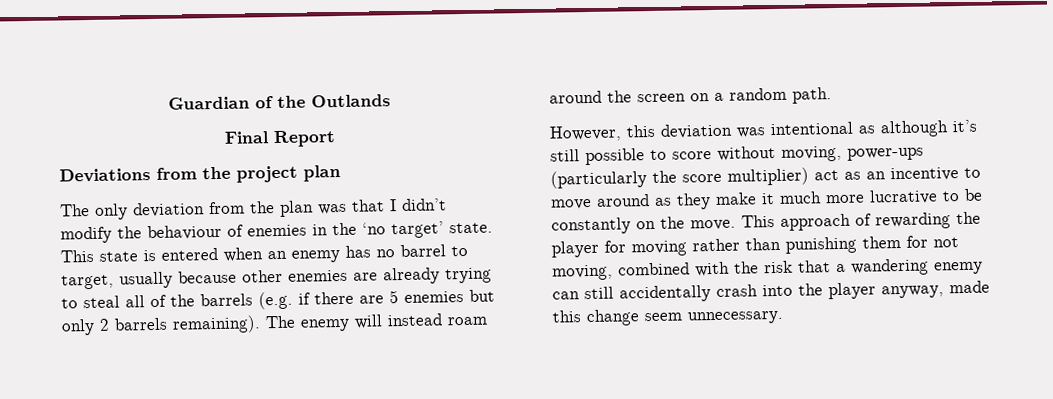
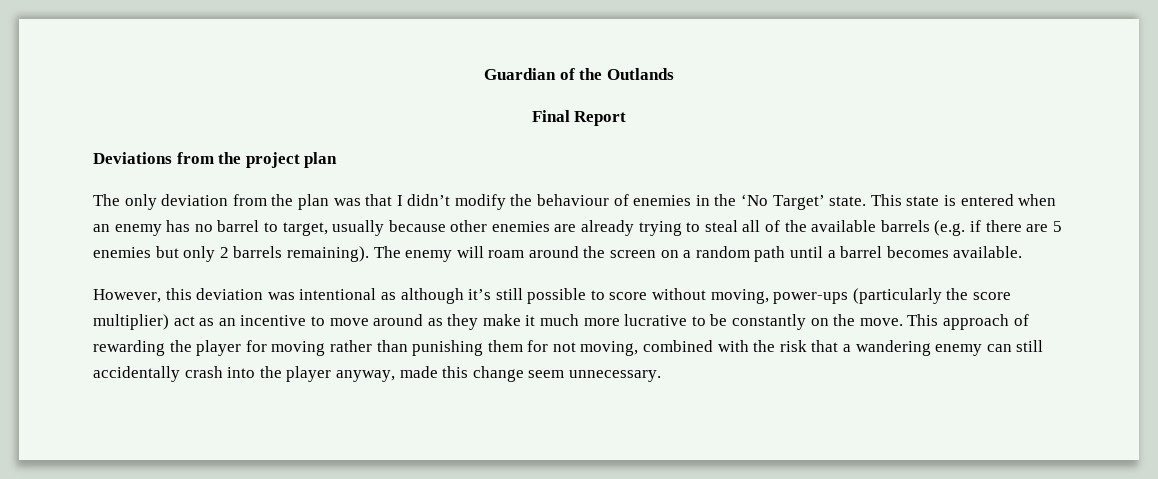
- The only deviation from the plan was that I didn’t modify the behaviour of enemies in the ‘no target’ state.
+ The only deviation from the plan was that I didn’t modify the behaviour of enemies in the ‘No Target’ state.
- This state is entered when an enemy has no barrel to target, usually because other enemies are already trying to steal all of the barrels (e.g. if there are 5 enemies but only 2 barrels remaining).
+ This state is entered when an enemy has no barrel to target, usually because other enemies are already trying to steal all of the available barrels (e.g. if there are 5 enemies but only 2 barrels remaining).
- The enemy will instead roam around the screen on a random path.
+ The enemy will roam around the screen on a random path until a barrel becomes available.

